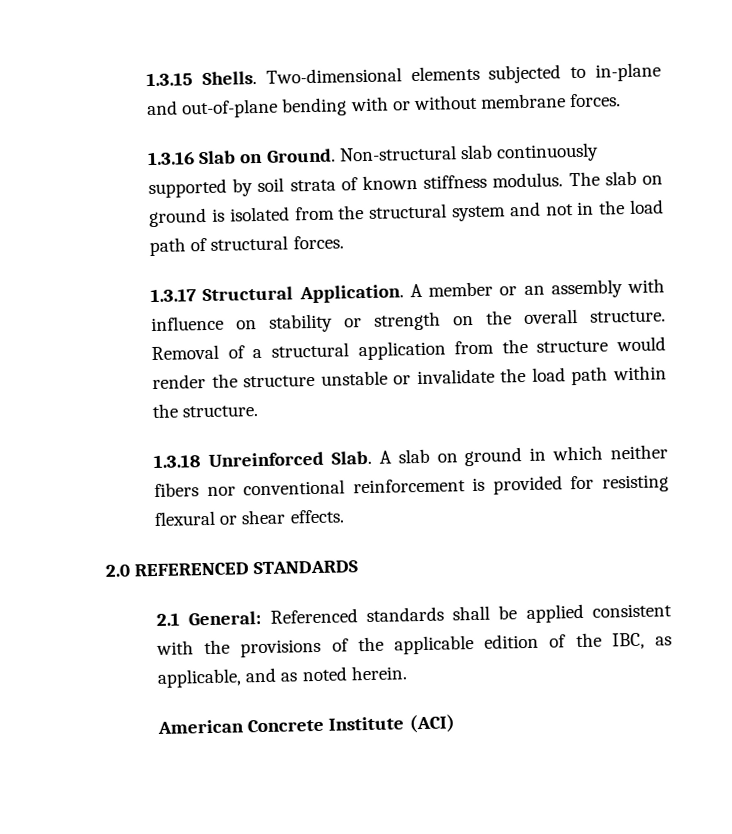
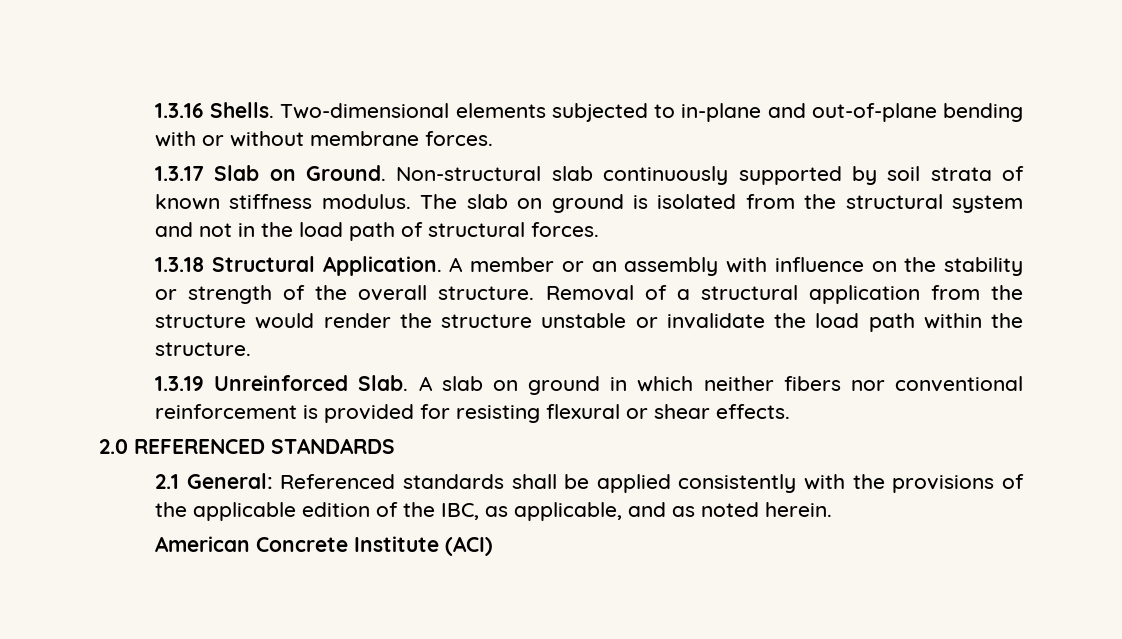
- 1.3.15 Shells.
+ 1.3.16 Shells.
- 1.3.16 Slab on Ground.
+ 1.3.17 Slab on Ground.
- 1.3.17 Structural Application.
+ 1.3.18 Structural Application.
- A member or an assembly with influence on stability or strength on the overall structure.
+ A member or an assembly with influence on the stability or strength of the overall structure.
- 1.3.18 Unreinforced Slab.
+ 1.3.19 Unreinforced Slab.
- 2.1 General: Referenced standards shall be applied consistent with the provisions of the applicable edition of the IBC, as applicable, and as noted herein.
+ 2.1 General: Referenced standards shall be applied consistently with the provisions of the applicable edition of the IBC, as applicable, and as noted herein.

